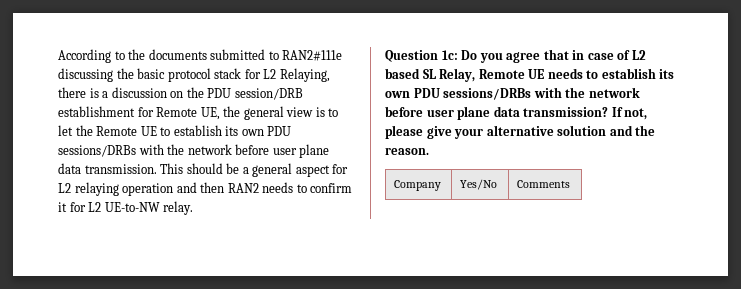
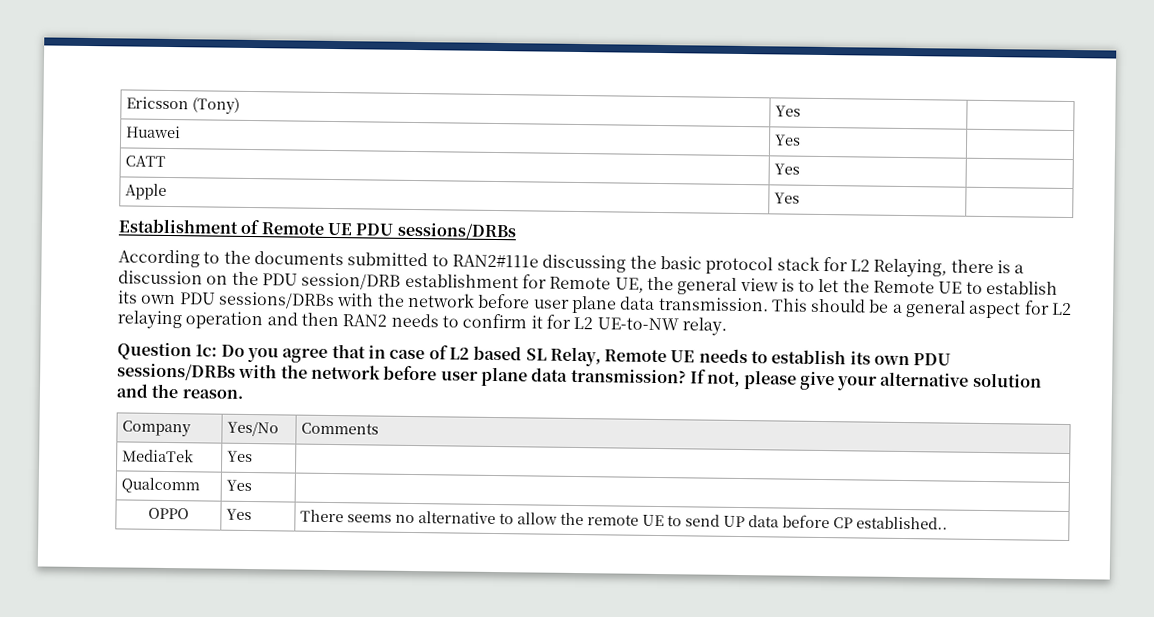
+ Ericsson (Tony) | Yes |
+ Huawei | Yes |
+ CATT | Yes |
+ Apple | Yes |
+ Establishment of Remote UE PDU sessions/DRBs
+ MediaTek | Yes |
+ Qualcomm | Yes |
+ OPPO | Yes | There seems no alternative to allow the remote UE to send UP data before CP established..

